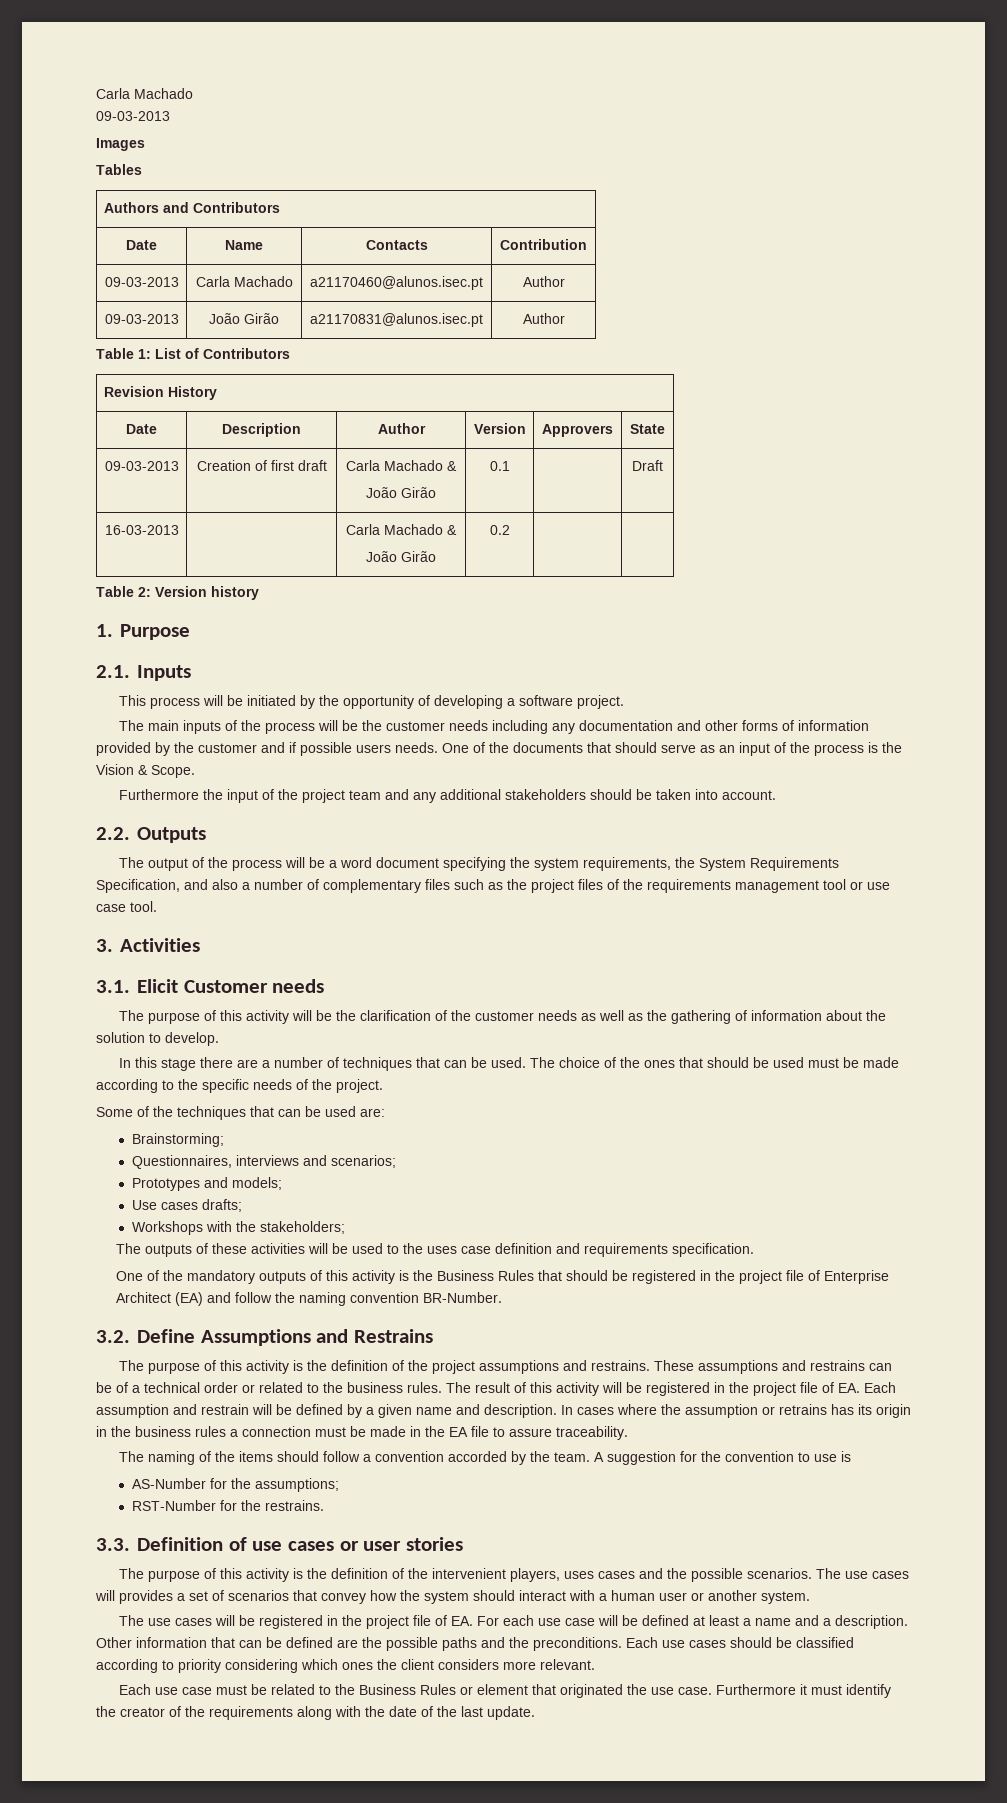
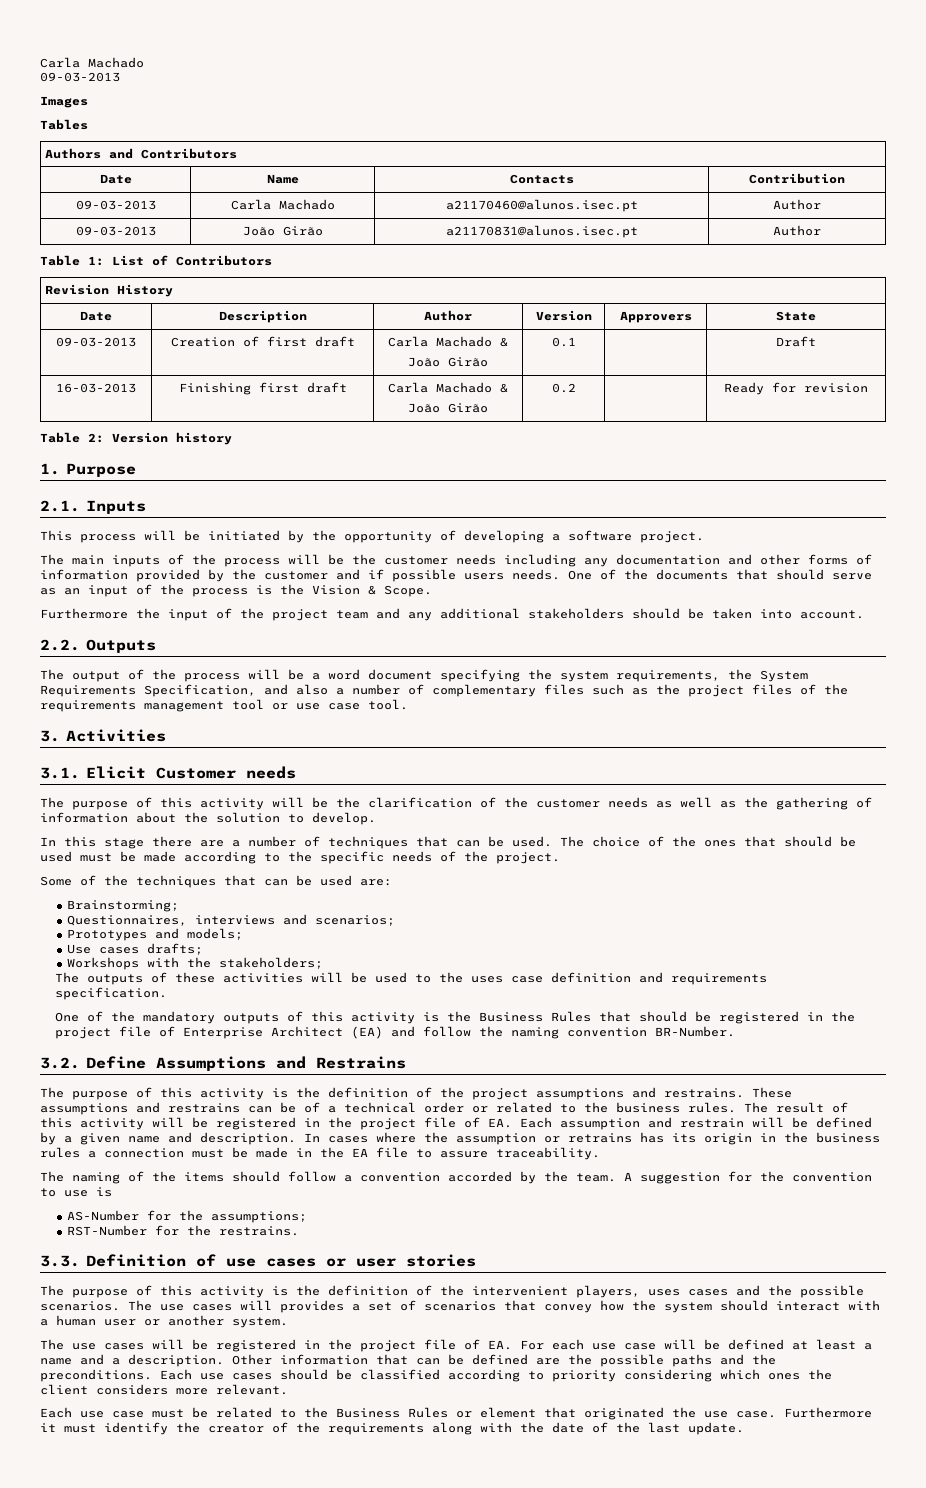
- 16-03-2013 | | Carla Machado &
- João Girão | 0.2 | |
+ 16-03-2013 | Finishing first draft | Carla Machado &
+ João Girão | 0.2 | | Ready for revision

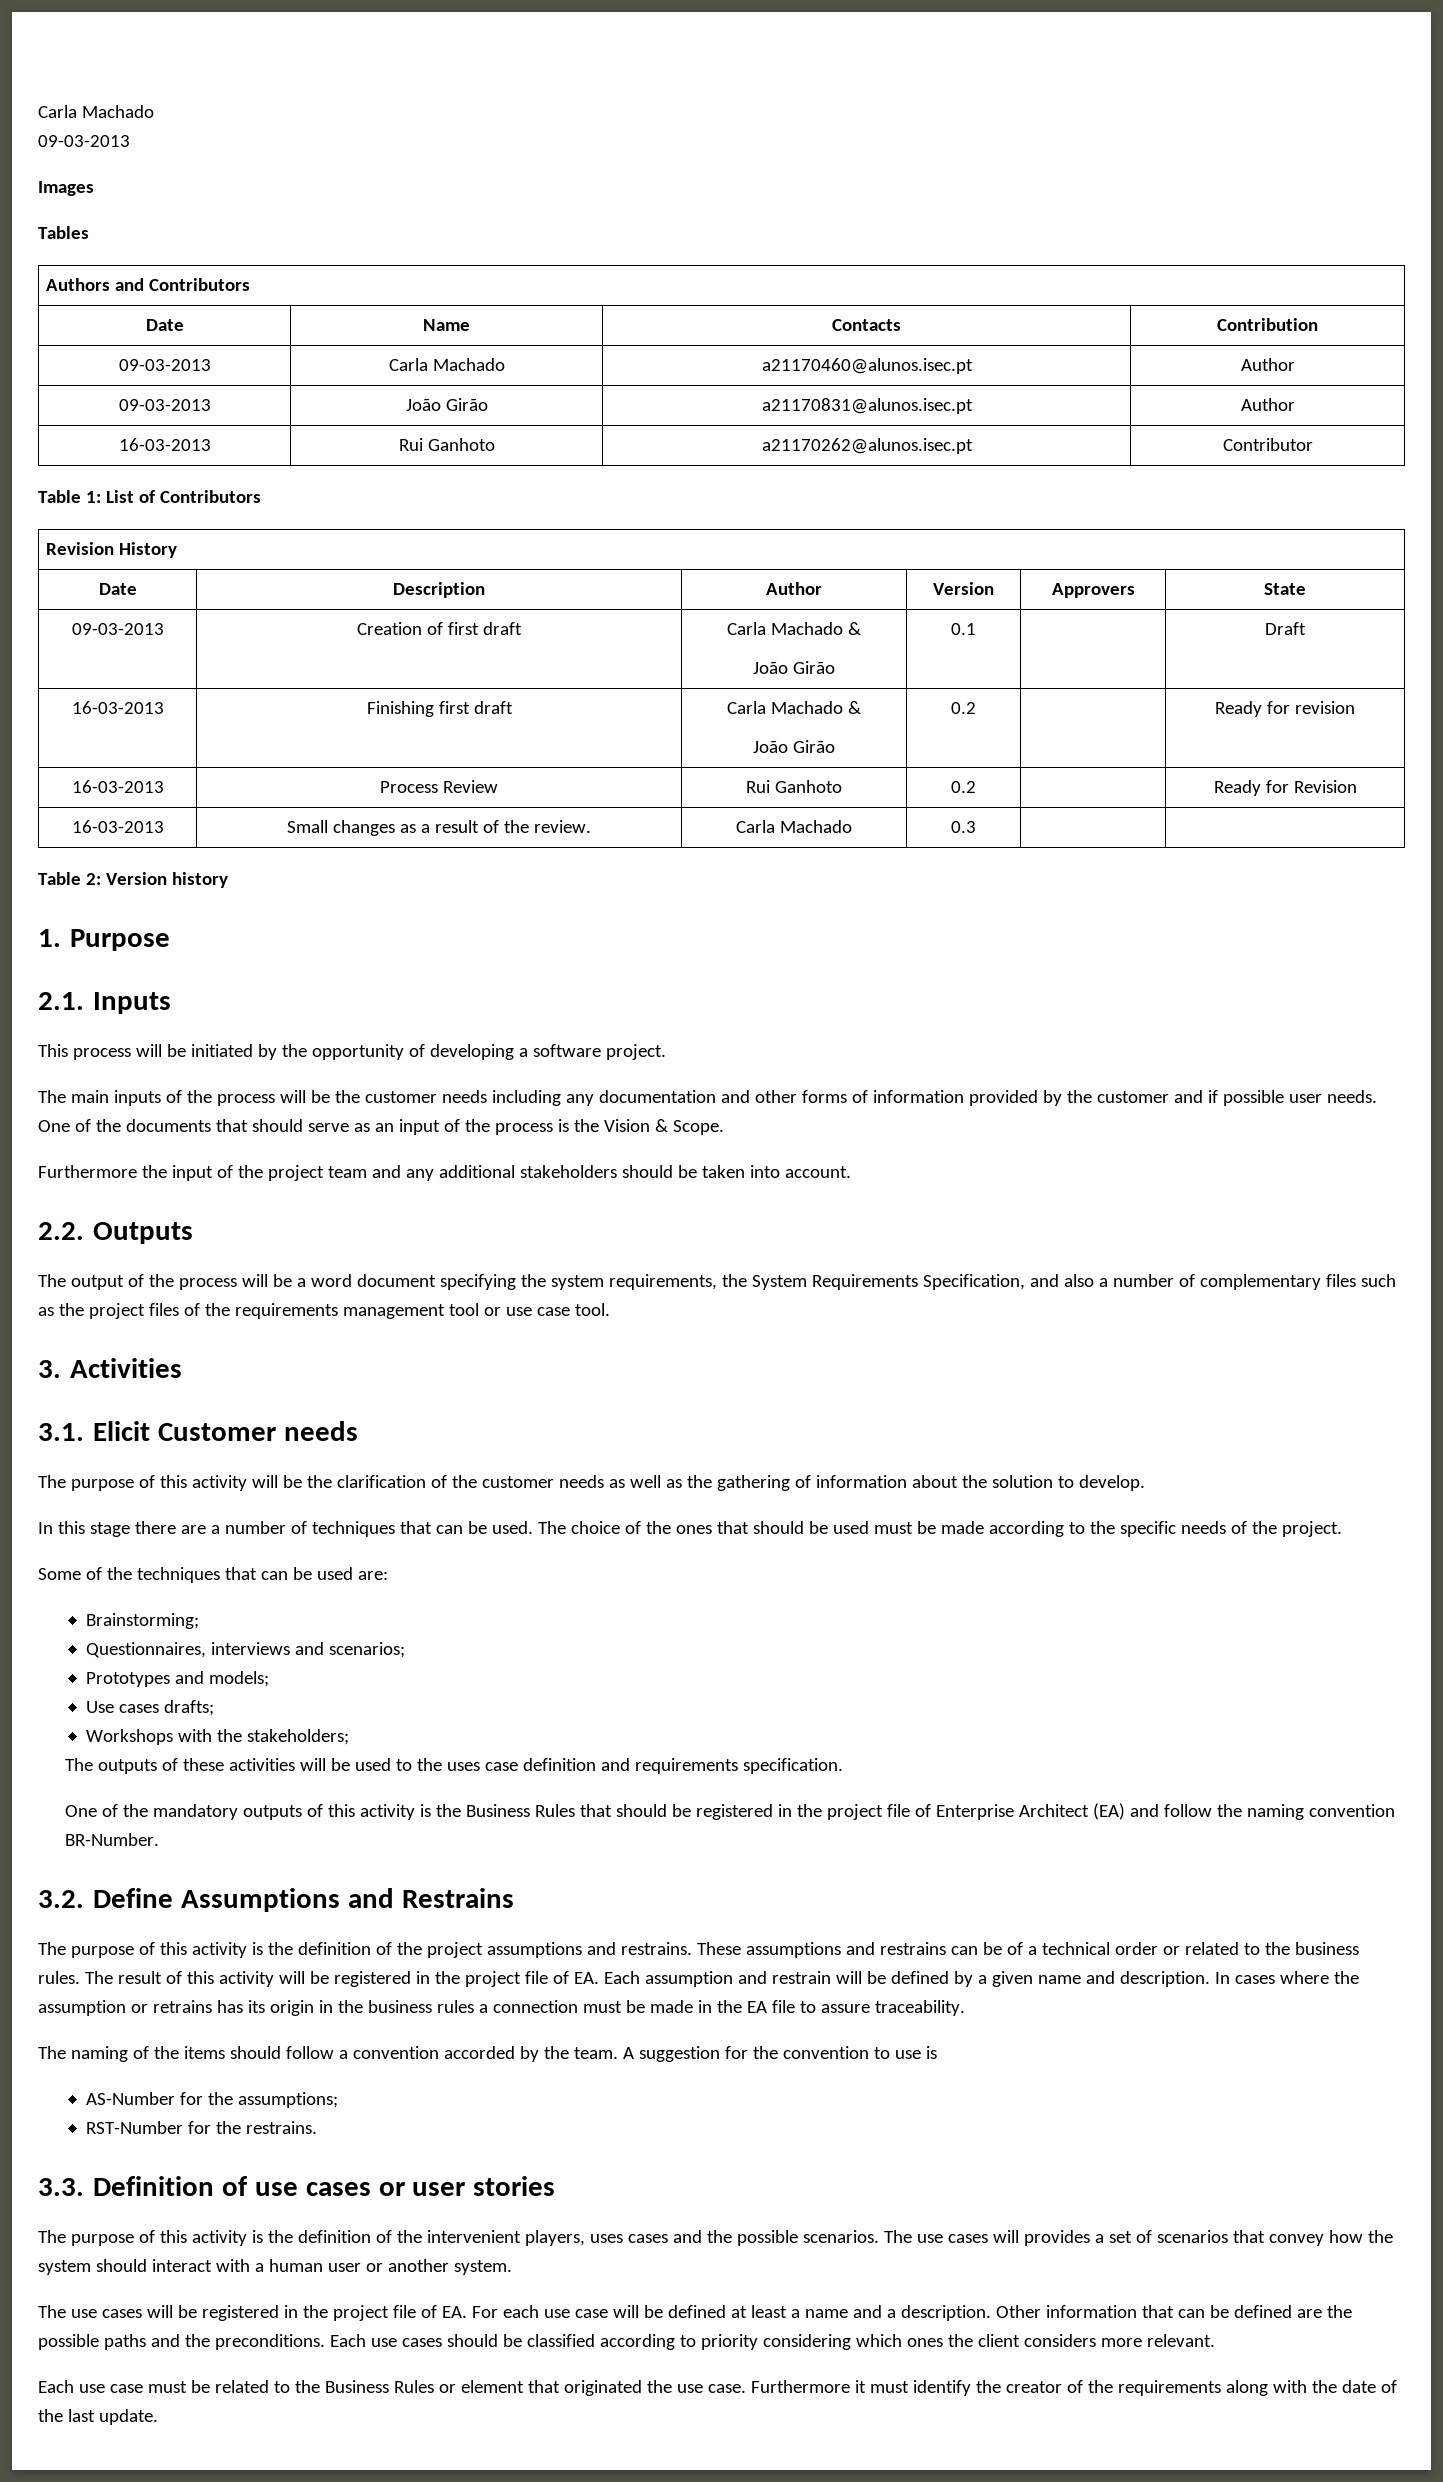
+ 16-03-2013 | Rui Ganhoto | a21170262@alunos.isec.pt | Contributor
+ 16-03-2013 | Process Review | Rui Ganhoto | 0.2 | | Ready for Revision
+ 16-03-2013 | Small changes as a result of the review. | Carla Machado | 0.3 | |
- The main inputs of the process will be the customer needs including any documentation and other forms of information provided by the customer and if possible users needs.
+ The main inputs of the process will be the customer needs including any documentation and other forms of information provided by the customer and if possible user needs.

